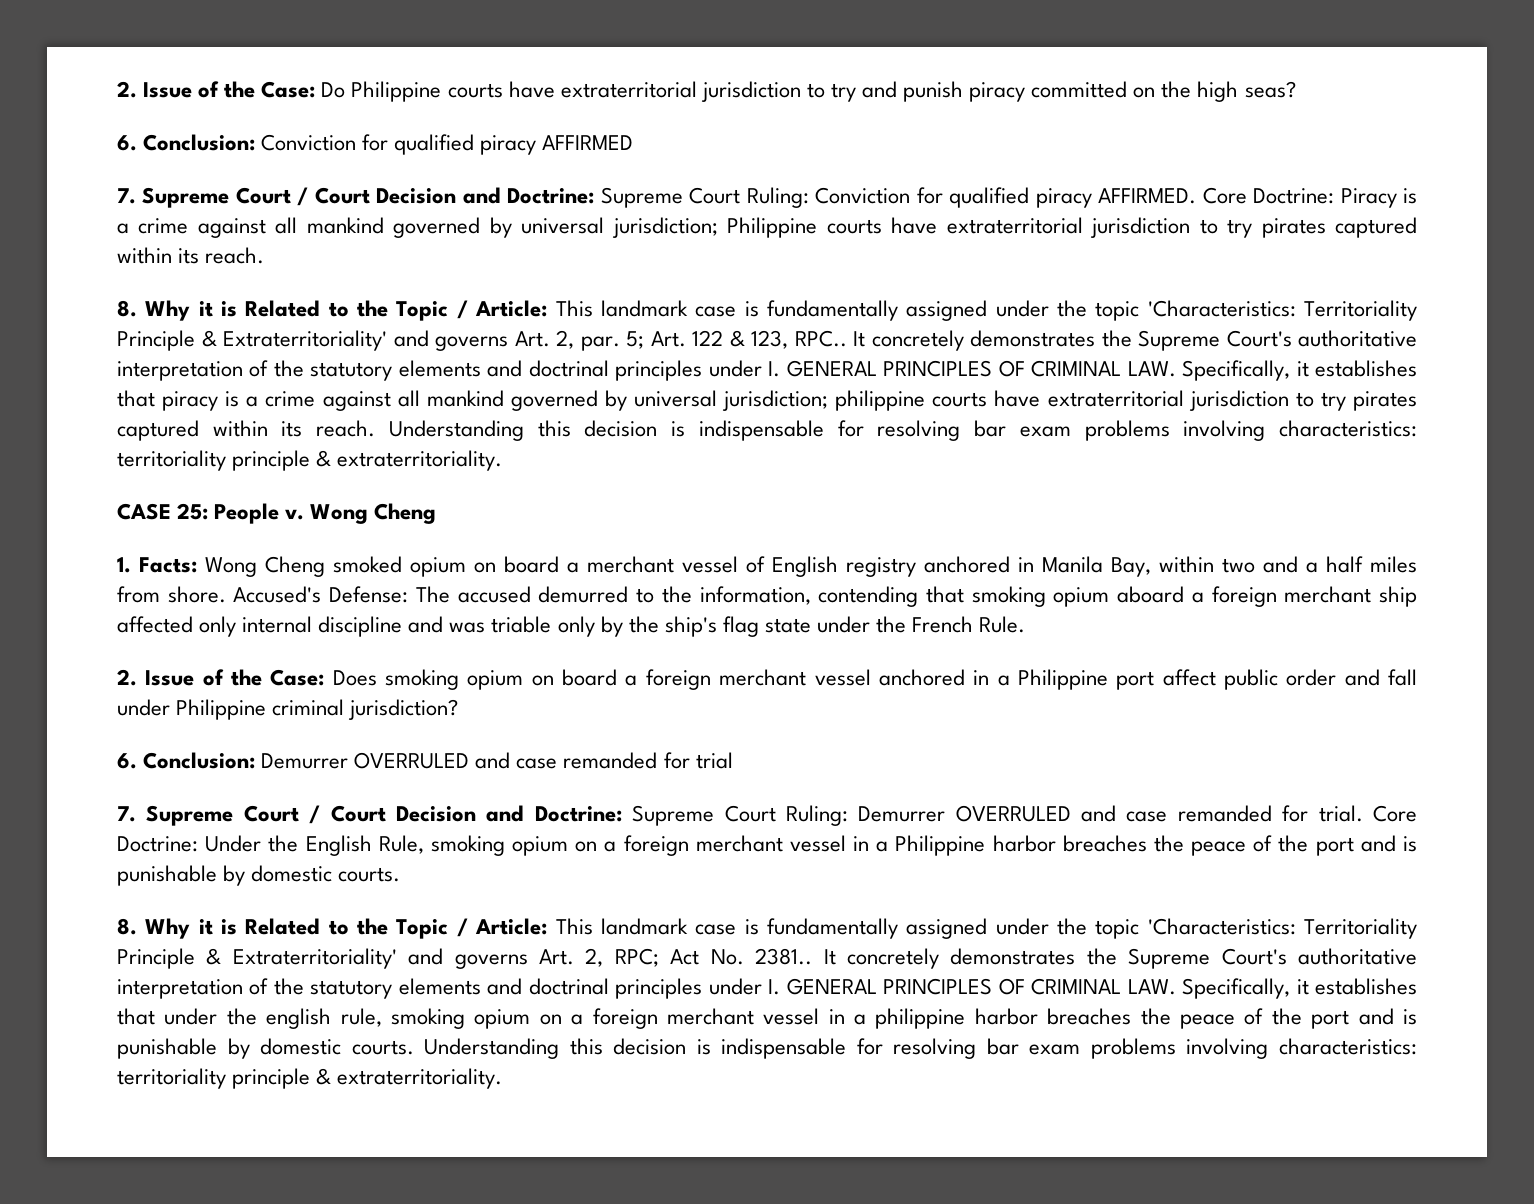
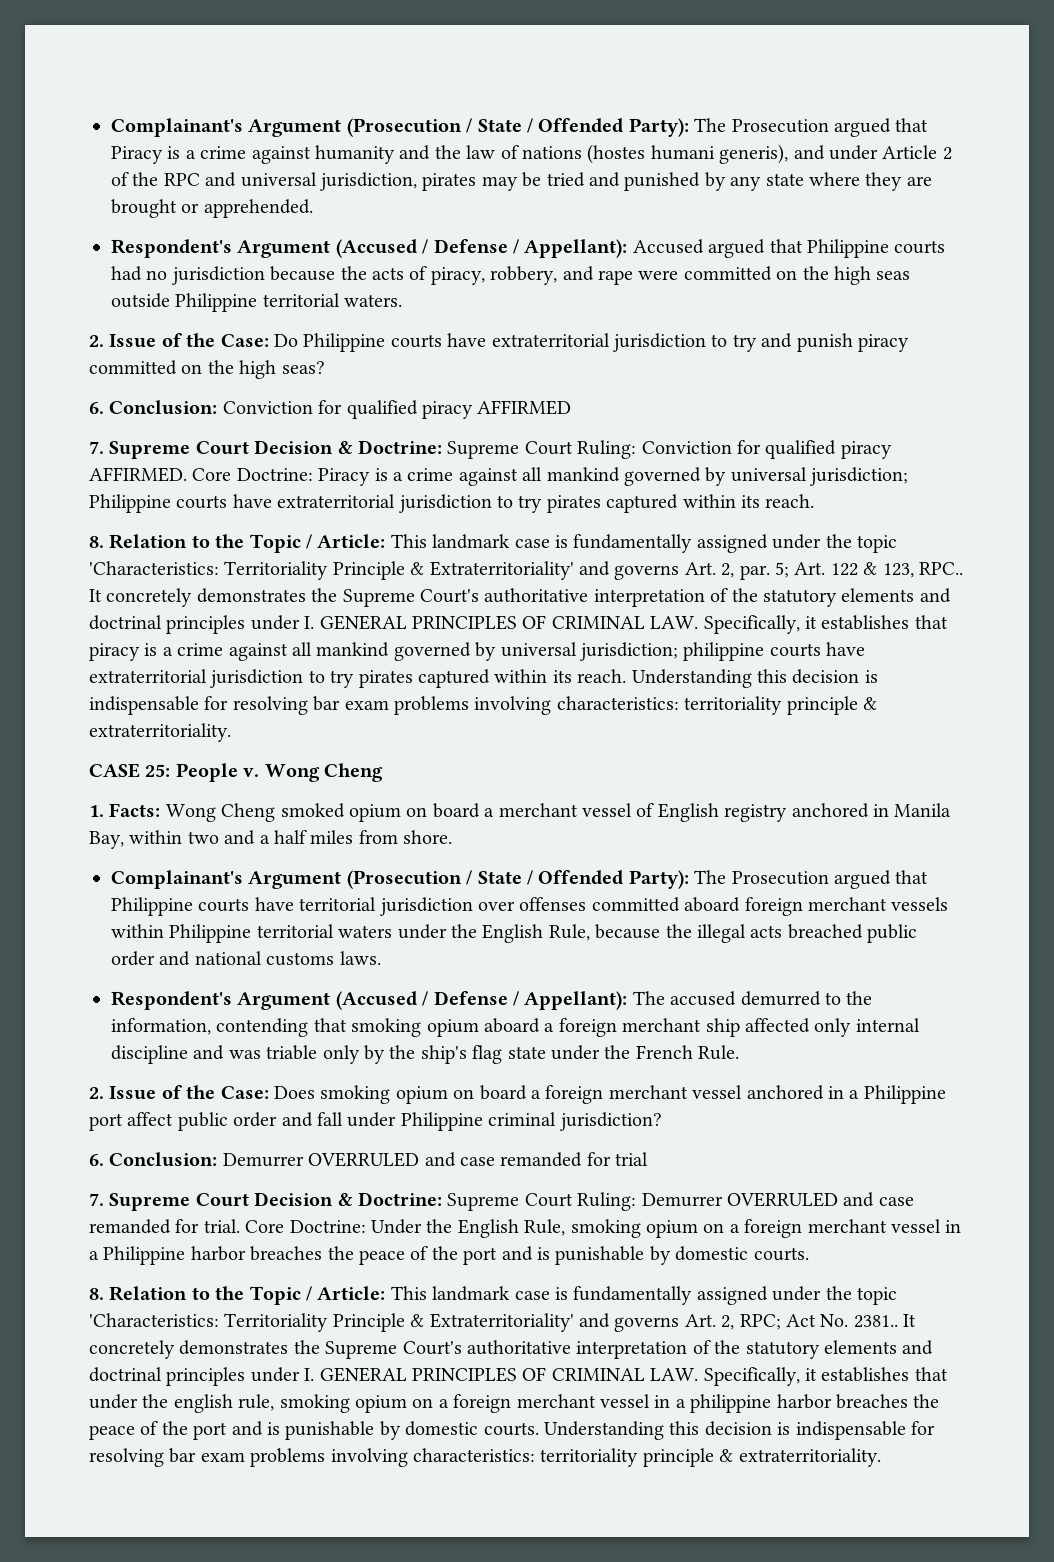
+ Complainant's Argument (Prosecution / State / Offended Party): The Prosecution argued that Piracy is a crime against humanity and the law of nations (hostes humani generis), and under Article 2 of the RPC and universal jurisdiction, pirates may be tried and punished by any state where they are brought or apprehended.
+ Respondent's Argument (Accused / Defense / Appellant): Accused argued that Philippine courts had no jurisdiction because the acts of piracy, robbery, and rape were committed on the high seas outside Philippine territorial waters.
- 7. Supreme Court / Court Decision and Doctrine: Supreme Court Ruling: Conviction for qualified piracy AFFIRMED.
+ 7. Supreme Court Decision & Doctrine: Supreme Court Ruling: Conviction for qualified piracy AFFIRMED.
- 8. Why it is Related to the Topic / Article: This landmark case is fundamentally assigned under the topic 'Characteristics: Territoriality Principle & Extraterritoriality' and governs Art. 2, par.
+ 8. Relation to the Topic / Article: This landmark case is fundamentally assigned under the topic 'Characteristics: Territoriality Principle & Extraterritoriality' and governs Art. 2, par.
- 1. Facts: Wong Cheng smoked opium on board a merchant vessel of English registry anchored in Manila Bay, within two and a half miles from shore. Accused's Defense: The accused demurred to the information, contending that smoking opium aboard a foreign merchant ship affected only internal discipline and was triable only by the ship's flag state under the French Rule.
+ 1. Facts: Wong Cheng smoked opium on board a merchant vessel of English registry anchored in Manila Bay, within two and a half miles from shore.
+ Complainant's Argument (Prosecution / State / Offended Party): The Prosecution argued that Philippine courts have territorial jurisdiction over offenses committed aboard foreign merchant vessels within Philippine territorial waters under the English Rule, because the illegal acts breached public order and national customs laws.
+ Respondent's Argument (Accused / Defense / Appellant): The accused demurred to the information, contending that smoking opium aboard a foreign merchant ship affected only internal discipline and was triable only by the ship's flag state under the French Rule.
- 7. Supreme Court / Court Decision and Doctrine: Supreme Court Ruling: Demurrer OVERRULED and case remanded for trial.
+ 7. Supreme Court Decision & Doctrine: Supreme Court Ruling: Demurrer OVERRULED and case remanded for trial.
- 8. Why it is Related to the Topic / Article: This landmark case is fundamentally assigned under the topic 'Characteristics: Territoriality Principle & Extraterritoriality' and governs Art. 2, RPC; Act No. 2381..
+ 8. Relation to the Topic / Article: This landmark case is fundamentally assigned under the topic 'Characteristics: Territoriality Principle & Extraterritoriality' and governs Art. 2, RPC; Act No. 2381..

